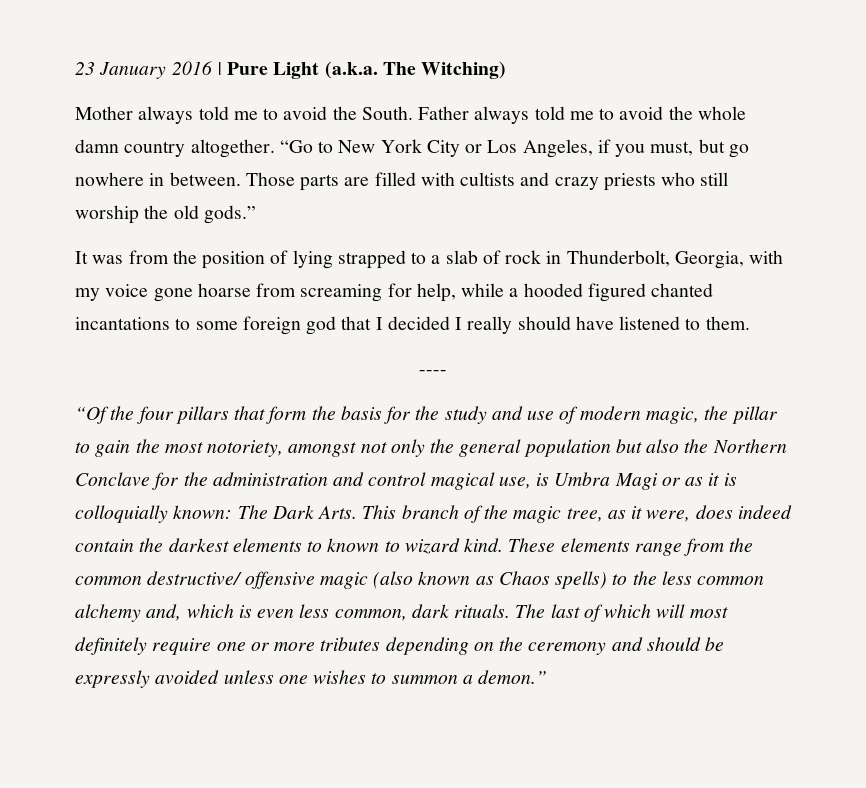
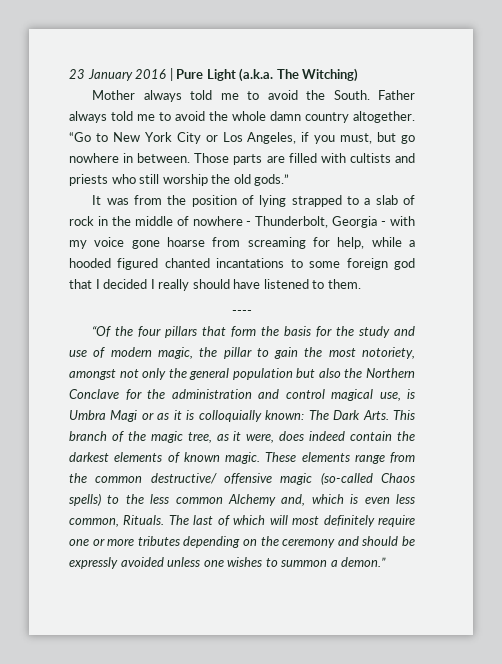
- Those parts are filled with cultists and crazy priests who still worship the old gods.”
+ Those parts are filled with cultists and priests who still worship the old gods.”
- It was from the position of lying strapped to a slab of rock in Thunderbolt, Georgia, with my voice gone hoarse from screaming for help, while a hooded figured chanted incantations to some foreign god that I decided I really should have listened to them.
+ It was from the position of lying strapped to a slab of rock in the middle of nowhere - Thunderbolt, Georgia - with my voice gone hoarse from screaming for help, while a hooded figured chanted incantations to some foreign god that I decided I really should have listened to them.
- The Dark Arts. This branch of the magic tree, as it were, does indeed contain the darkest elements to known to wizard kind.
+ The Dark Arts. This branch of the magic tree, as it were, does indeed contain the darkest elements of known magic.
- These elements range from the common destructive/ offensive magic (also known as Chaos spells) to the less common alchemy and, which is even less common, dark rituals.
+ These elements range from the common destructive/ offensive magic (so-called Chaos spells) to the less common Alchemy and, which is even less common, Rituals.

